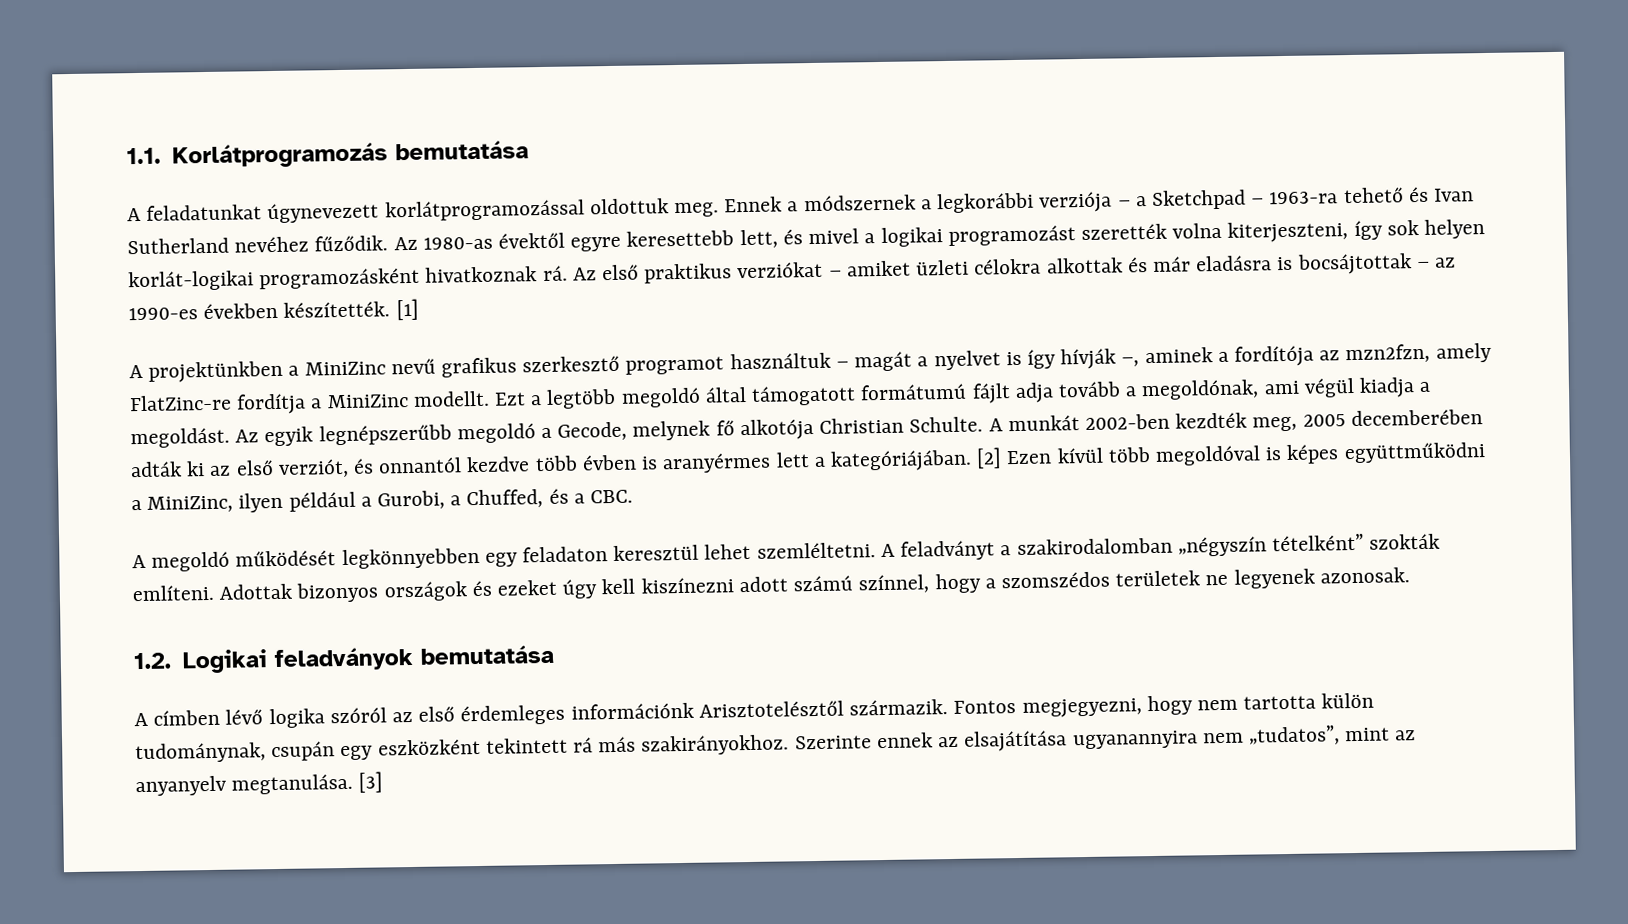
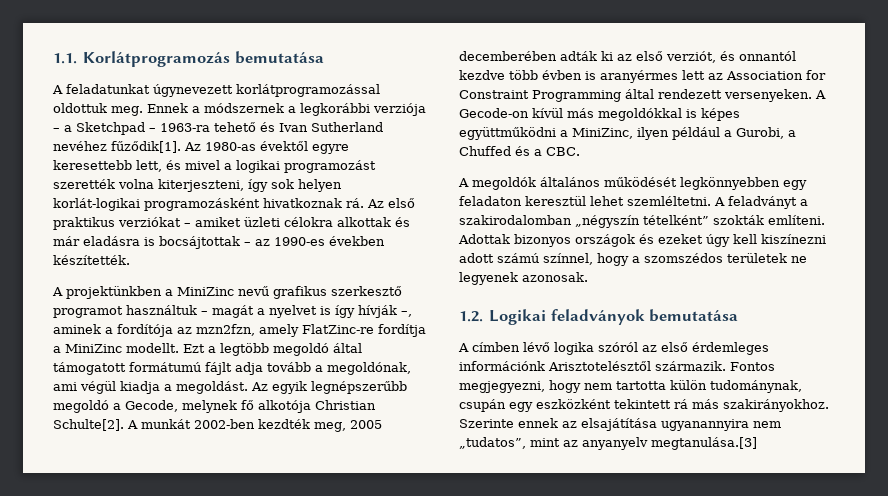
- Ennek a módszernek a legkorábbi verziója – a Sketchpad – 1963-ra tehető és Ivan Sutherland nevéhez fűződik.
+ Ennek a módszernek a legkorábbi verziója – a Sketchpad – 1963-ra tehető és Ivan Sutherland nevéhez fűződik[1].
- [1]
- Az egyik legnépszerűbb megoldó a Gecode, melynek fő alkotója Christian Schulte.
+ Az egyik legnépszerűbb megoldó a Gecode, melynek fő alkotója Christian Schulte[2].
- A munkát 2002-ben kezdték meg, 2005 decemberében adták ki az első verziót, és onnantól kezdve több évben is aranyérmes lett a kategóriájában. [2] Ezen kívül több megoldóval is képes együttműködni a MiniZinc, ilyen például a Gurobi, a Chuffed, és a CBC.
+ A munkát 2002-ben kezdték meg, 2005 decemberében adták ki az első verziót, és onnantól kezdve több évben is aranyérmes lett az Association for Constraint Programming által rendezett versenyeken. A Gecode-on kívül más megoldókkal is képes együttműködni a MiniZinc, ilyen például a Gurobi, a Chuffed és a CBC.
- A megoldó működését legkönnyebben egy feladaton keresztül lehet szemléltetni.
+ A megoldók általános működését legkönnyebben egy feladaton keresztül lehet szemléltetni.
- Szerinte ennek az elsajátítása ugyanannyira nem „tudatos”, mint az anyanyelv megtanulása. [3]
+ Szerinte ennek az elsajátítása ugyanannyira nem „tudatos”, mint az anyanyelv megtanulása.[3]

